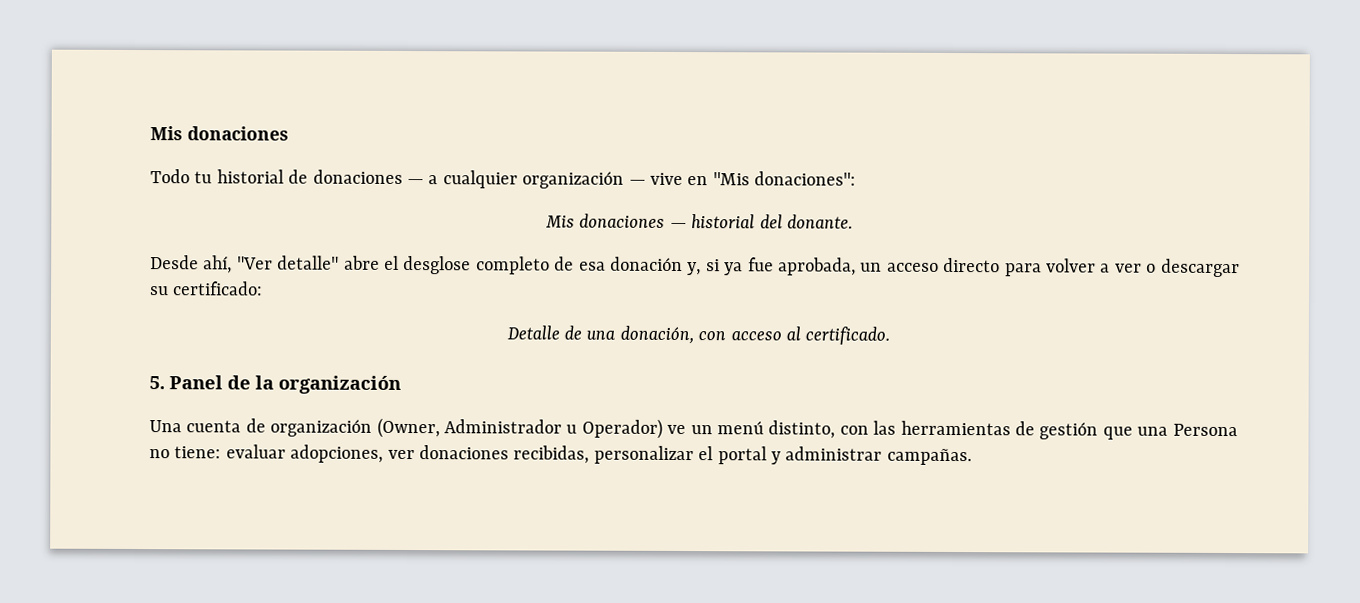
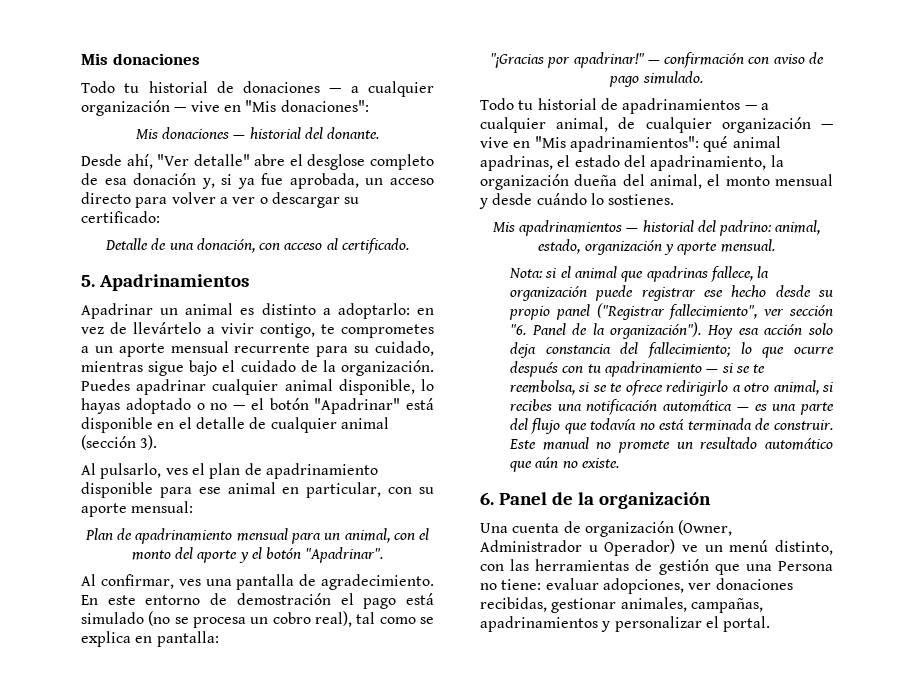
- 5. Panel de la organización
+ 5. Apadrinamientos
+ Apadrinar un animal es distinto a adoptarlo: en vez de llevártelo a vivir contigo, te comprometes a un aporte mensual recurrente para su cuidado, mientras sigue bajo el cuidado de la organización. Puedes apadrinar cualquier animal disponible, lo hayas adoptado o no — el botón "Apadrinar" está disponible en el detalle de cualquier animal (sección 3).
+ Al pulsarlo, ves el plan de apadrinamiento disponible para ese animal en particular, con su aporte mensual:
+ Plan de apadrinamiento mensual para un animal, con el monto del aporte y el botón "Apadrinar".
+ Al confirmar, ves una pantalla de agradecimiento. En este entorno de demostración el pago está simulado (no se procesa un cobro real), tal como se explica en pantalla:
+ "¡Gracias por apadrinar!" — confirmación con aviso de pago simulado.
+ Todo tu historial de apadrinamientos — a cualquier animal, de cualquier organización — vive en "Mis apadrinamientos": qué animal apadrinas, el estado del apadrinamiento, la organización dueña del animal, el monto mensual y desde cuándo lo sostienes.
+ Mis apadrinamientos — historial del padrino: animal, estado, organización y aporte mensual.
+ Nota: si el animal que apadrinas fallece, la organización puede registrar ese hecho desde su propio panel ("Registrar fallecimiento", ver sección "6. Panel de la organización"). Hoy esa acción solo deja constancia del fallecimiento; lo que ocurre después con tu apadrinamiento — si se te reembolsa, si se te ofrece redirigirlo a otro animal, si recibes una notificación automática — es una parte del flujo que todavía no está terminada de construir. Este manual no promete un resultado automático que aún no existe.
+ 6. Panel de la organización
- Una cuenta de organización (Owner, Administrador u Operador) ve un menú distinto, con las herramientas de gestión que una Persona no tiene: evaluar adopciones, ver donaciones recibidas, personalizar el portal y administrar campañas.
+ Una cuenta de organización (Owner, Administrador u Operador) ve un menú distinto, con las herramientas de gestión que una Persona no tiene: evaluar adopciones, ver donaciones recibidas, gestionar animales, campañas, apadrinamientos y personalizar el portal.

